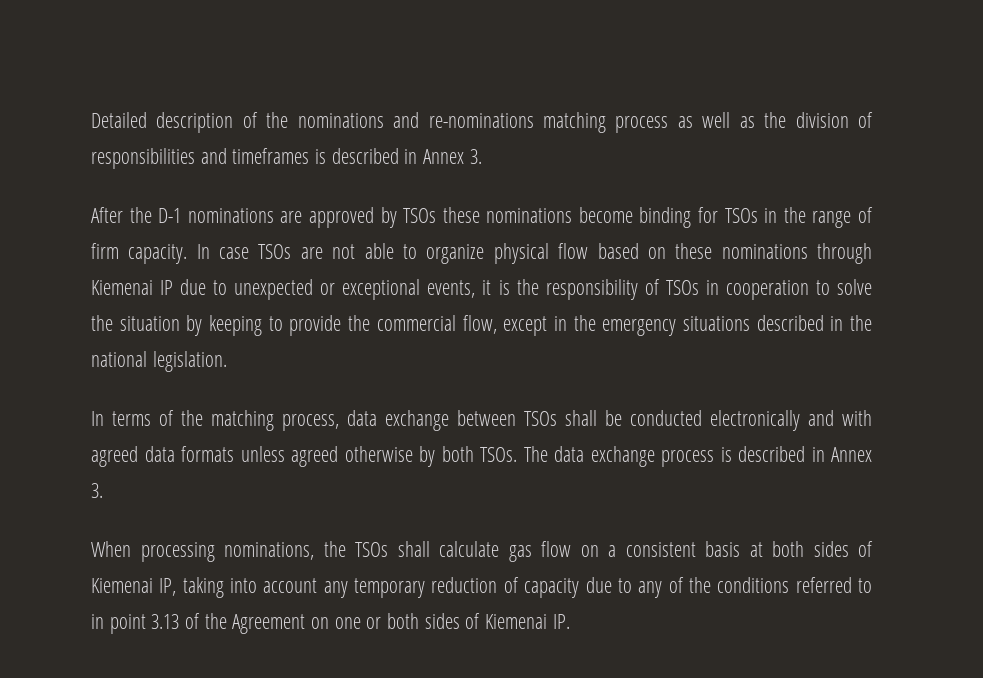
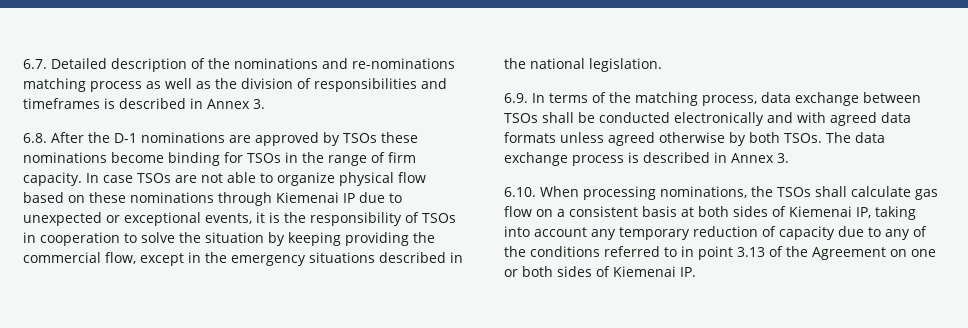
- Detailed description of the nominations and re-nominations matching process as well as the division of responsibilities and timeframes is described in Annex 3.
+ 6.7. Detailed description of the nominations and re-nominations matching process as well as the division of responsibilities and timeframes is described in Annex 3.
- After the D-1 nominations are approved by TSOs these nominations become binding for TSOs in the range of firm capacity.
+ 6.8. After the D-1 nominations are approved by TSOs these nominations become binding for TSOs in the range of firm capacity.
- In case TSOs are not able to organize physical flow based on these nominations through Kiemenai IP due to unexpected or exceptional events, it is the responsibility of TSOs in cooperation to solve the situation by keeping to provide the commercial flow, except in the emergency situations described in the national legislation.
+ In case TSOs are not able to organize physical flow based on these nominations through Kiemenai IP due to unexpected or exceptional events, it is the responsibility of TSOs in cooperation to solve the situation by keeping providing the commercial flow, except in the emergency situations described in the national legislation.
- In terms of the matching process, data exchange between TSOs shall be conducted electronically and with agreed data formats unless agreed otherwise by both TSOs.
+ 6.9. In terms of the matching process, data exchange between TSOs shall be conducted electronically and with agreed data formats unless agreed otherwise by both TSOs.
- When processing nominations, the TSOs shall calculate gas flow on a consistent basis at both sides of Kiemenai IP, taking into account any temporary reduction of capacity due to any of the conditions referred to in point 3.13 of the Agreement on one or both sides of Kiemenai IP.
+ 6.10. When processing nominations, the TSOs shall calculate gas flow on a consistent basis at both sides of Kiemenai IP, taking into account any temporary reduction of capacity due to any of the conditions referred to in point 3.13 of the Agreement on one or both sides of Kiemenai IP.

